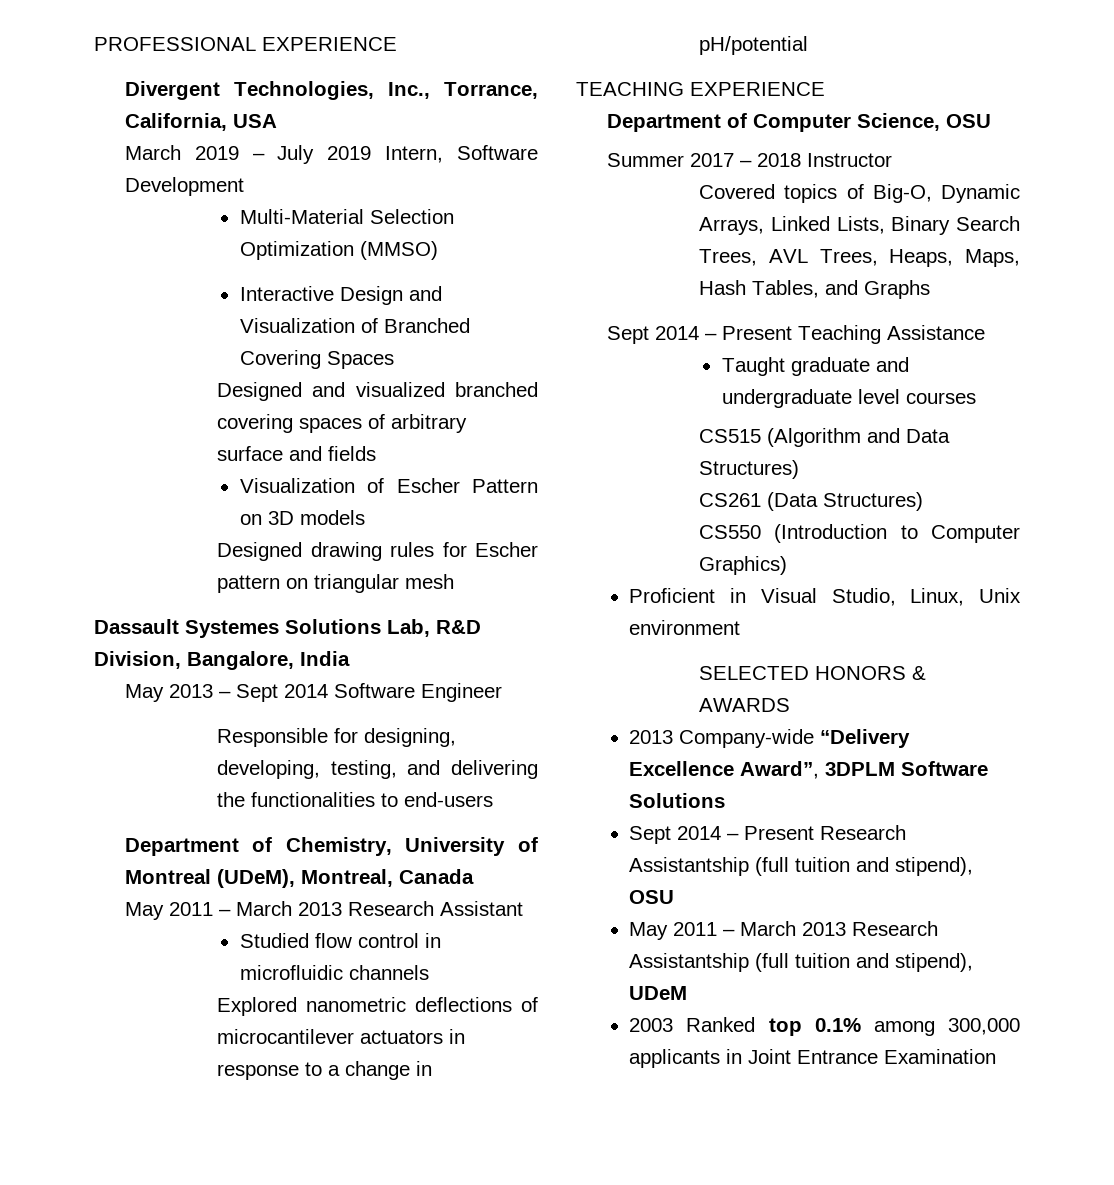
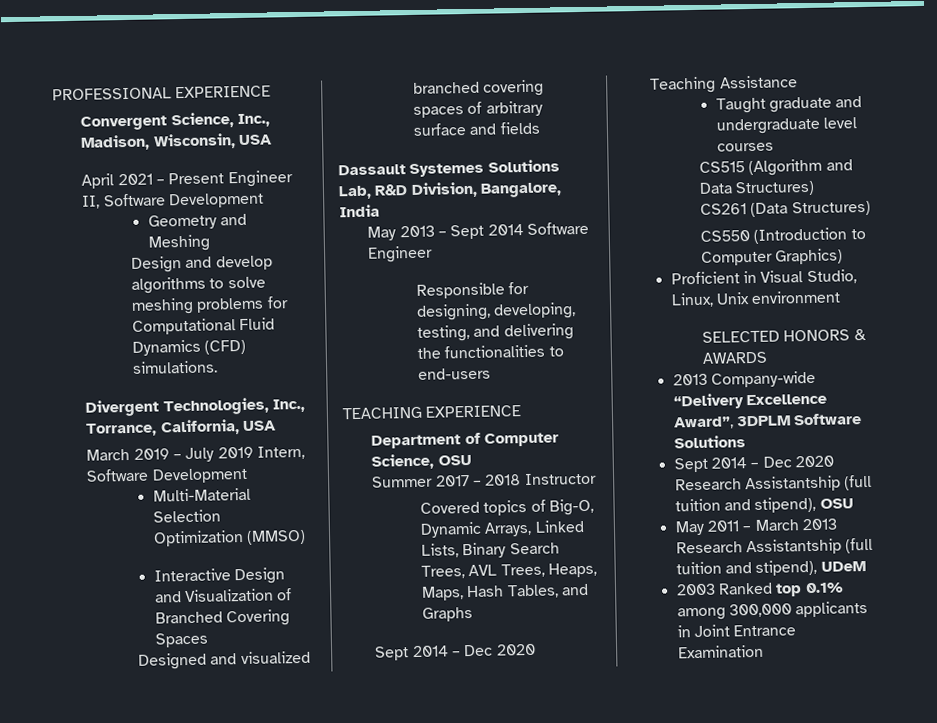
+ Convergent Science, Inc., Madison, Wisconsin, USA
+ April 2021 – Present Engineer II, Software Development
+ Geometry and Meshing
+ Design and develop algorithms to solve meshing problems for Computational Fluid Dynamics (CFD) simulations.
- Visualization of Escher Pattern on 3D models
- Designed drawing rules for Escher pattern on triangular mesh
- Department of Chemistry, University of Montreal (UDeM), Montreal, Canada
- May 2011 – March 2013 Research Assistant
- Studied flow control in microfluidic channels
- Explored nanometric deflections of microcantilever actuators in response to a change in pH/potential
- Sept 2014 – Present Teaching Assistance
+ Sept 2014 – Dec 2020 Teaching Assistance
- Sept 2014 – Present Research Assistantship (full tuition and stipend), OSU
+ Sept 2014 – Dec 2020 Research Assistantship (full tuition and stipend), OSU

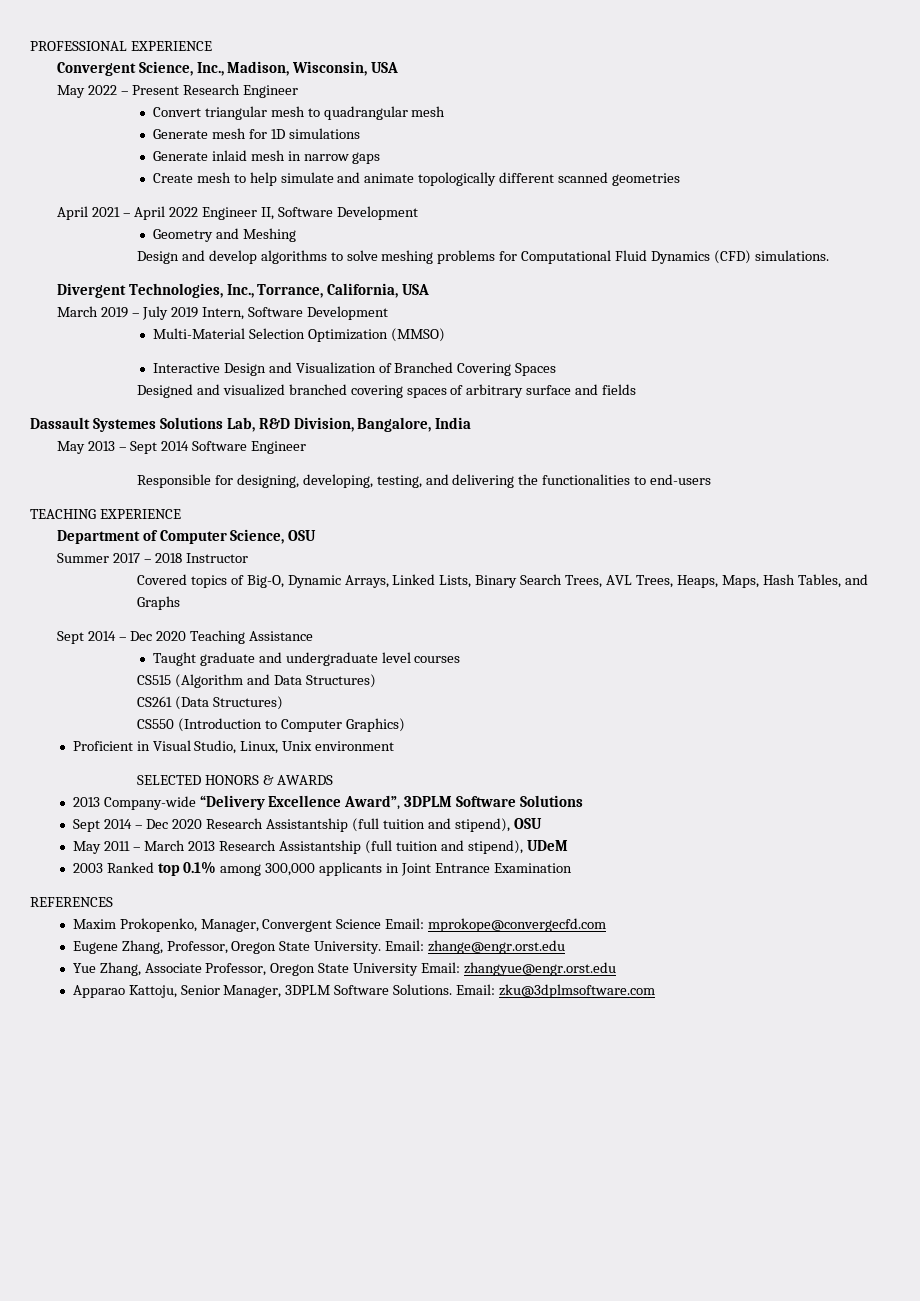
+ May 2022 – Present Research Engineer
+ Convert triangular mesh to quadrangular mesh
+ Generate mesh for 1D simulations
+ Generate inlaid mesh in narrow gaps
+ Create mesh to help simulate and animate topologically different scanned geometries
- April 2021 – Present Engineer II, Software Development
+ April 2021 – April 2022 Engineer II, Software Development
+ REFERENCES
+ Maxim Prokopenko, Manager, Convergent Science Email: mprokope@convergecfd.com
+ Eugene Zhang, Professor, Oregon State University. Email: zhange@engr.orst.edu
+ Yue Zhang, Associate Professor, Oregon State University Email: zhangyue@engr.orst.edu
+ Apparao Kattoju, Senior Manager, 3DPLM Software Solutions. Email: zku@3dplmsoftware.com

